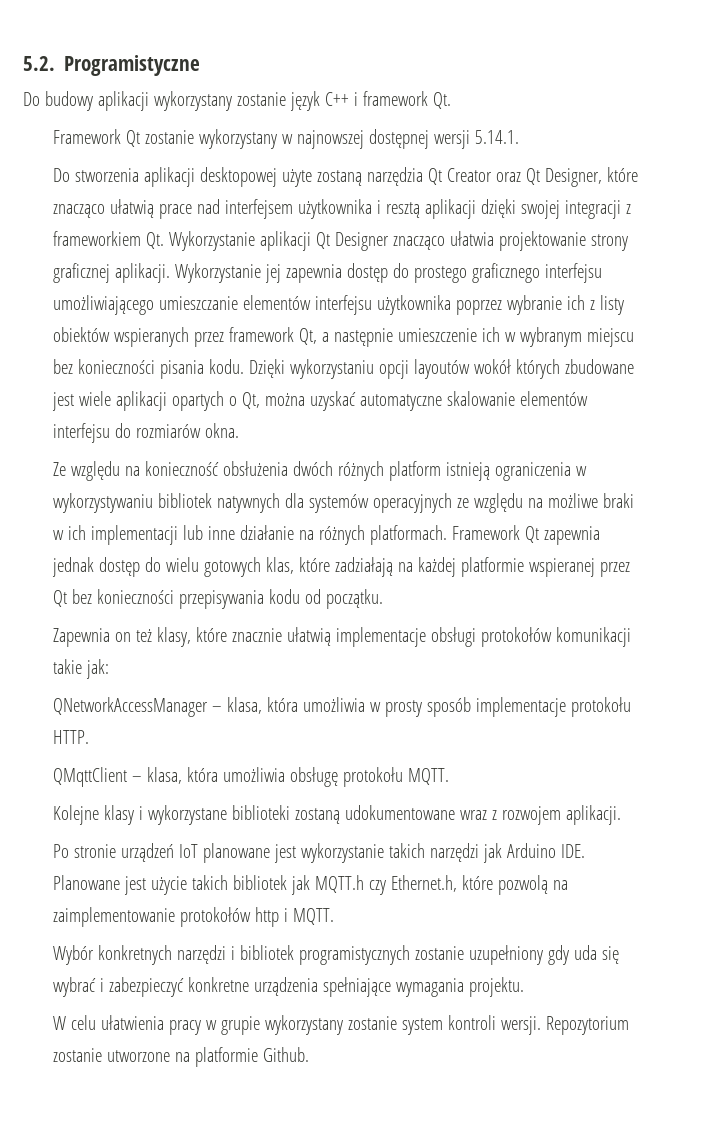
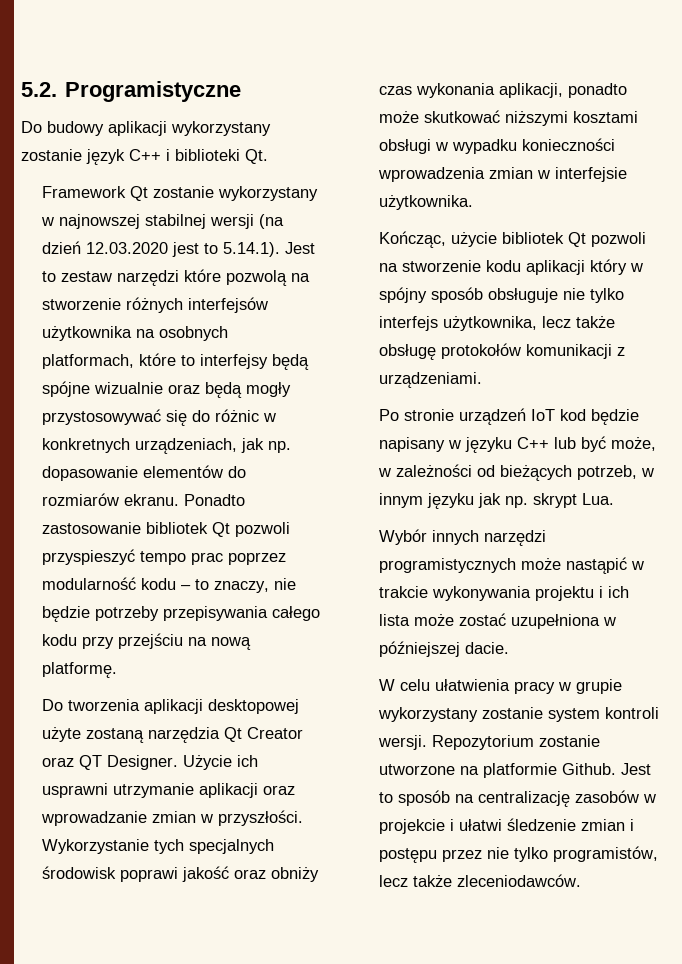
- Do budowy aplikacji wykorzystany zostanie język C++ i framework Qt.
+ Do budowy aplikacji wykorzystany zostanie język C++ i biblioteki Qt.
- Framework Qt zostanie wykorzystany w najnowszej dostępnej wersji 5.14.1.
- Do stworzenia aplikacji desktopowej użyte zostaną narzędzia Qt Creator oraz Qt Designer, które znacząco ułatwią prace nad interfejsem użytkownika i resztą aplikacji dzięki swojej integracji z frameworkiem Qt. Wykorzystanie aplikacji Qt Designer znacząco ułatwia projektowanie strony graficznej aplikacji. Wykorzystanie jej zapewnia dostęp do prostego graficznego interfejsu umożliwiającego umieszczanie elementów interfejsu użytkownika poprzez wybranie ich z listy obiektów wspieranych przez framework Qt, a następnie umieszczenie ich w wybranym miejscu bez konieczności pisania kodu. Dzięki wykorzystaniu opcji layoutów wokół których zbudowane jest wiele aplikacji opartych o Qt, można uzyskać automatyczne skalowanie elementów interfejsu do rozmiarów okna.
- Ze względu na konieczność obsłużenia dwóch różnych platform istnieją ograniczenia w wykorzystywaniu bibliotek natywnych dla systemów operacyjnych ze względu na możliwe braki w ich implementacji lub inne działanie na różnych platformach. Framework Qt zapewnia jednak dostęp do wielu gotowych klas, które zadziałają na każdej platformie wspieranej przez Qt bez konieczności przepisywania kodu od początku.
- Zapewnia on też klasy, które znacznie ułatwią implementacje obsługi protokołów komunikacji takie jak:
- QNetworkAccessManager – klasa, która umożliwia w prosty sposób implementacje protokołu HTTP.
- QMqttClient – klasa, która umożliwia obsługę protokołu MQTT.
- Kolejne klasy i wykorzystane biblioteki zostaną udokumentowane wraz z rozwojem aplikacji.
- Po stronie urządzeń IoT planowane jest wykorzystanie takich narzędzi jak Arduino IDE. Planowane jest użycie takich bibliotek jak MQTT.h czy Ethernet.h, które pozwolą na zaimplementowanie protokołów http i MQTT.
- Wybór konkretnych narzędzi i bibliotek programistycznych zostanie uzupełniony gdy uda się wybrać i zabezpieczyć konkretne urządzenia spełniające wymagania projektu.
+ Framework Qt zostanie wykorzystany w najnowszej stabilnej wersji (na dzień 12.03.2020 jest to 5.14.1). Jest to zestaw narzędzi które pozwolą na stworzenie różnych interfejsów użytkownika na osobnych platformach, które to interfejsy będą spójne wizualnie oraz będą mogły przystosowywać się do różnic w konkretnych urządzeniach, jak np. dopasowanie elementów do rozmiarów ekranu. Ponadto zastosowanie bibliotek Qt pozwoli przyspieszyć tempo prac poprzez modularność kodu – to znaczy, nie będzie potrzeby przepisywania całego kodu przy przejściu na nową platformę.
+ Do tworzenia aplikacji desktopowej użyte zostaną narzędzia Qt Creator oraz QT Designer. Użycie ich usprawni utrzymanie aplikacji oraz wprowadzanie zmian w przyszłości. Wykorzystanie tych specjalnych środowisk poprawi jakość oraz obniży czas wykonania aplikacji, ponadto może skutkować niższymi kosztami obsługi w wypadku konieczności wprowadzenia zmian w interfejsie użytkownika.
+ Kończąc, użycie bibliotek Qt pozwoli na stworzenie kodu aplikacji który w spójny sposób obsługuje nie tylko interfejs użytkownika, lecz także obsługę protokołów komunikacji z urządzeniami.
+ Po stronie urządzeń IoT kod będzie napisany w języku C++ lub być może, w zależności od bieżących potrzeb, w innym języku jak np. skrypt Lua.
+ Wybór innych narzędzi programistycznych może nastąpić w trakcie wykonywania projektu i ich lista może zostać uzupełniona w późniejszej dacie.
+ Jest to sposób na centralizację zasobów w projekcie i ułatwi śledzenie zmian i postępu przez nie tylko programistów, lecz także zleceniodawców.

